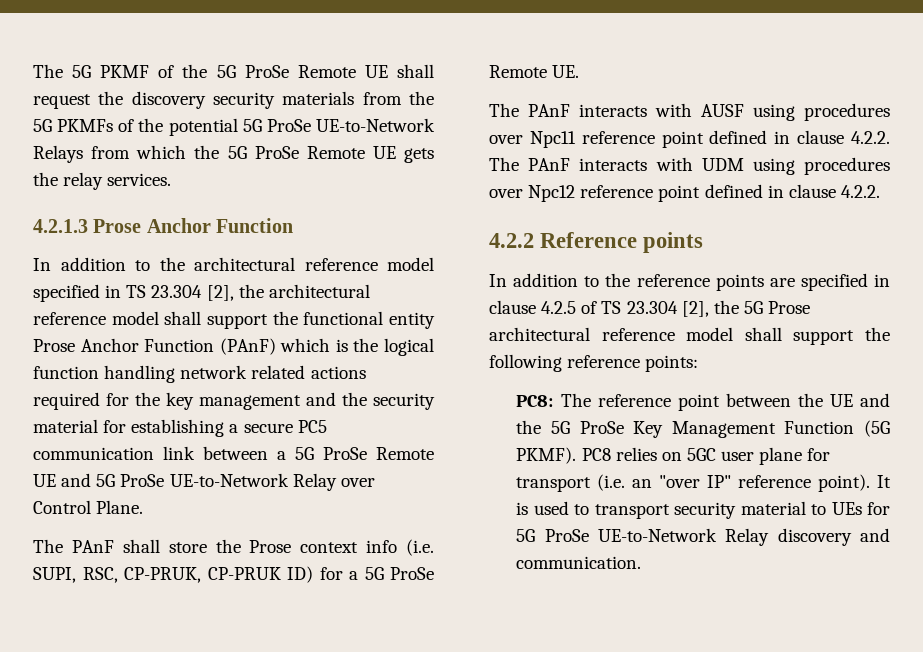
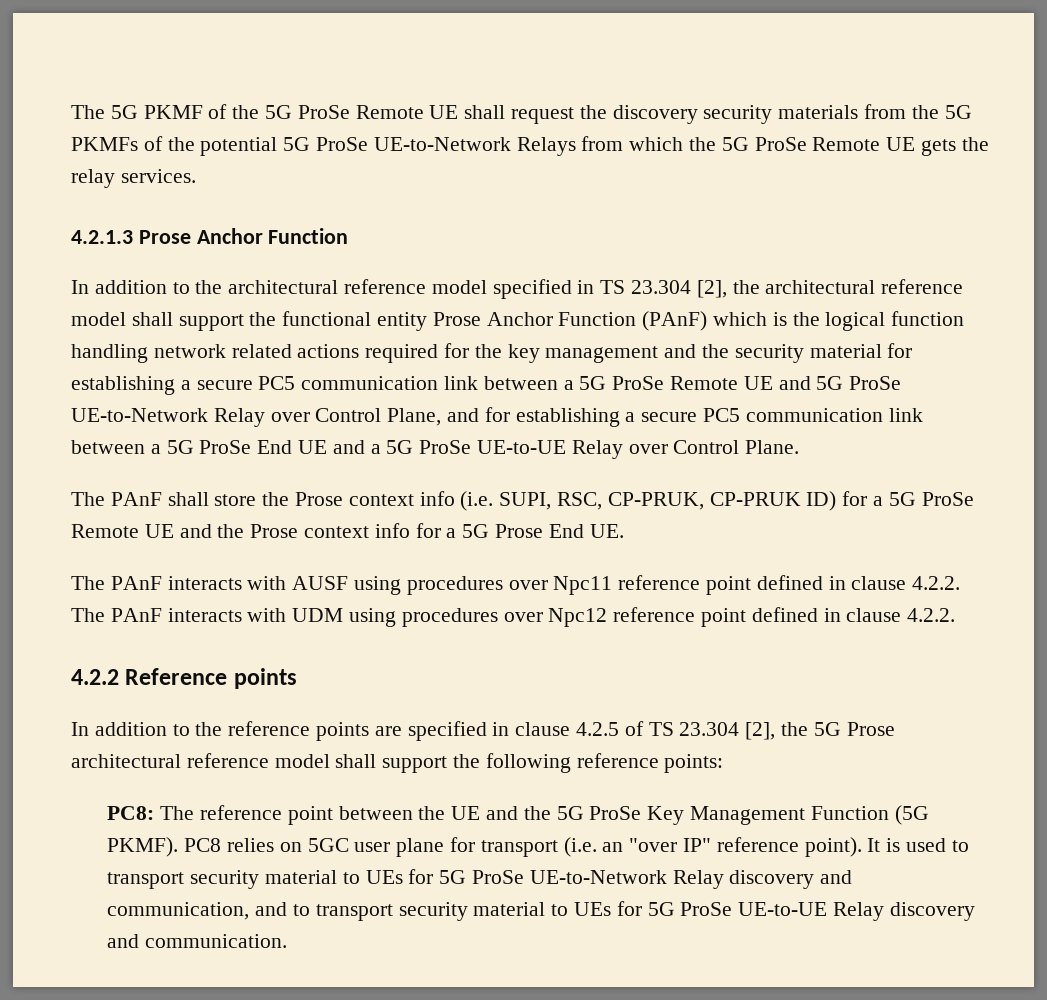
- In addition to the architectural reference model specified in TS 23.304 [2], the architectural reference model shall support the functional entity Prose Anchor Function (PAnF) which is the logical function handling network related actions required for the key management and the security material for establishing a secure PC5 communication link between a 5G ProSe Remote UE and 5G ProSe UE-to-Network Relay over Control Plane.
+ In addition to the architectural reference model specified in TS 23.304 [2], the architectural reference model shall support the functional entity Prose Anchor Function (PAnF) which is the logical function handling network related actions required for the key management and the security material for establishing a secure PC5 communication link between a 5G ProSe Remote UE and 5G ProSe UE-to-Network Relay over Control Plane, and for establishing a secure PC5 communication link between a 5G ProSe End UE and a 5G ProSe UE-to-UE Relay over Control Plane.
- The PAnF shall store the Prose context info (i.e. SUPI, RSC, CP-PRUK, CP-PRUK ID) for a 5G ProSe Remote UE.
+ The PAnF shall store the Prose context info (i.e. SUPI, RSC, CP-PRUK, CP-PRUK ID) for a 5G ProSe Remote UE and the Prose context info for a 5G Prose End UE.
- It is used to transport security material to UEs for 5G ProSe UE-to-Network Relay discovery and communication.
+ It is used to transport security material to UEs for 5G ProSe UE-to-Network Relay discovery and communication, and to transport security material to UEs for 5G ProSe UE-to-UE Relay discovery and communication.

